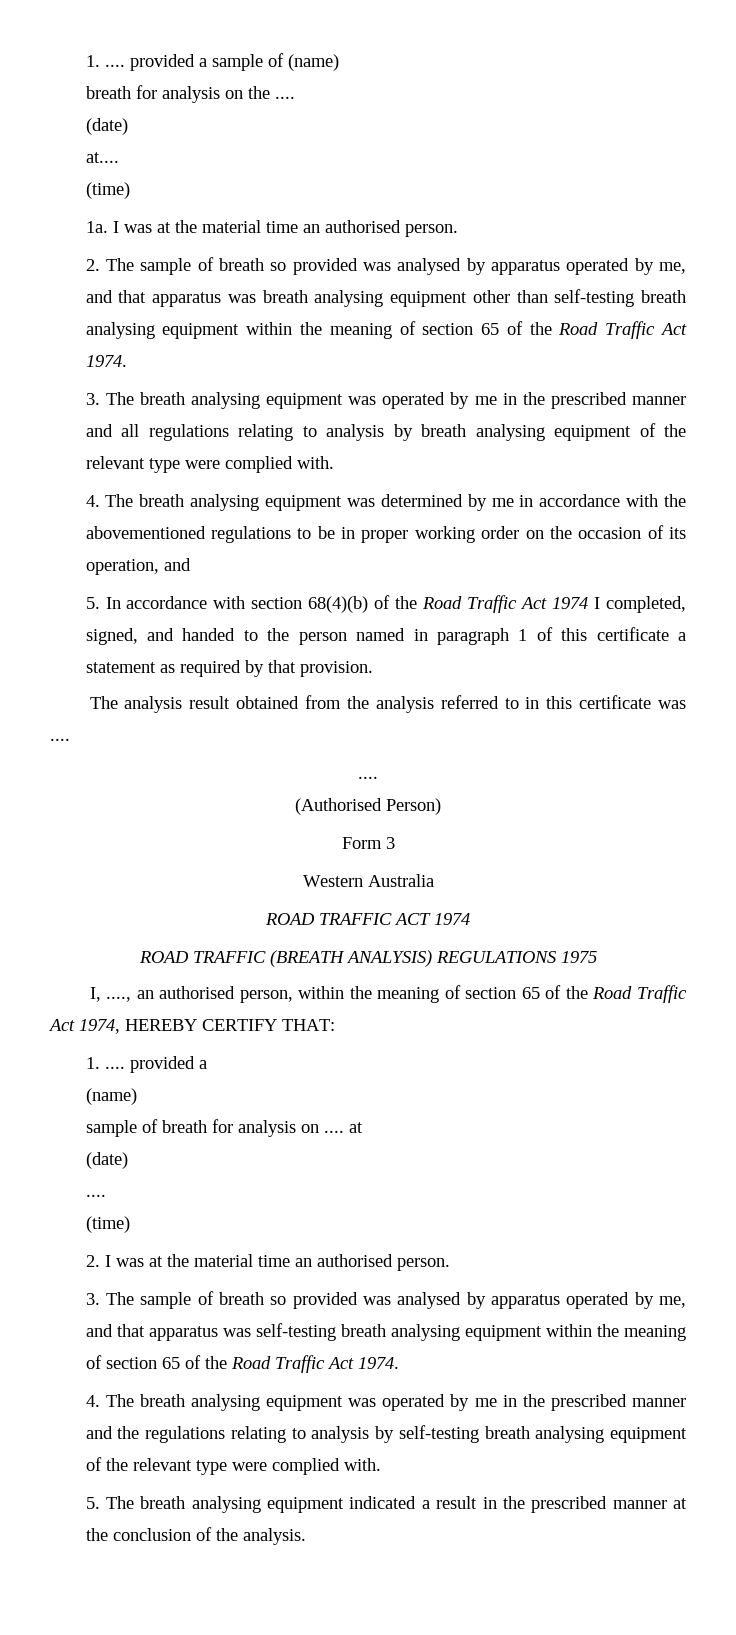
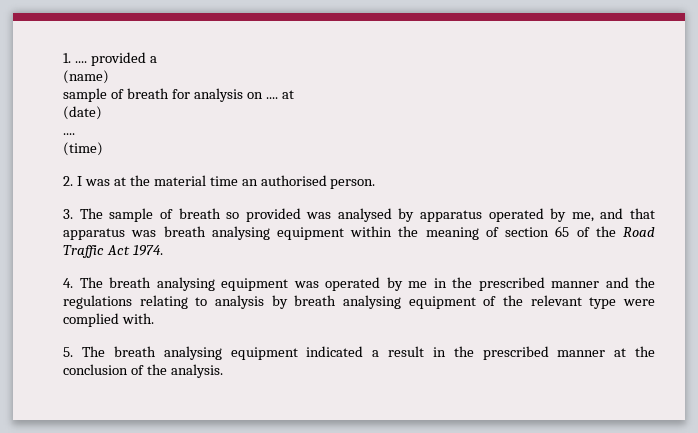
- 1. .... provided a sample of (name)
- breath for analysis on the ....
- (date)
- at....
- (time)
- 1a. I was at the material time an authorised person.
- 2. The sample of breath so provided was analysed by apparatus operated by me, and that apparatus was breath analysing equipment other than self-testing breath analysing equipment within the meaning of section 65 of the Road Traffic Act 1974.
- 3. The breath analysing equipment was operated by me in the prescribed manner and all regulations relating to analysis by breath analysing equipment of the relevant type were complied with.
- 4. The breath analysing equipment was determined by me in accordance with the abovementioned regulations to be in proper working order on the occasion of its operation, and
- 5. In accordance with section 68(4)(b) of the Road Traffic Act 1974 I completed, signed, and handed to the person named in paragraph 1 of this certificate a statement as required by that provision.
- The analysis result obtained from the analysis referred to in this certificate was ....
- ....
- (Authorised Person)
- Form 3
- Western Australia
- ROAD TRAFFIC ACT 1974
- ROAD TRAFFIC (BREATH ANALYSIS) REGULATIONS 1975
- I, ...., an authorised person, within the meaning of section 65 of the Road Traffic Act 1974, HEREBY CERTIFY THAT:
- 3. The sample of breath so provided was analysed by apparatus operated by me, and that apparatus was self-testing breath analysing equipment within the meaning of section 65 of the Road Traffic Act 1974.
+ 3. The sample of breath so provided was analysed by apparatus operated by me, and that apparatus was breath analysing equipment within the meaning of section 65 of the Road Traffic Act 1974.
- 4. The breath analysing equipment was operated by me in the prescribed manner and the regulations relating to analysis by self-testing breath analysing equipment of the relevant type were complied with.
+ 4. The breath analysing equipment was operated by me in the prescribed manner and the regulations relating to analysis by breath analysing equipment of the relevant type were complied with.

